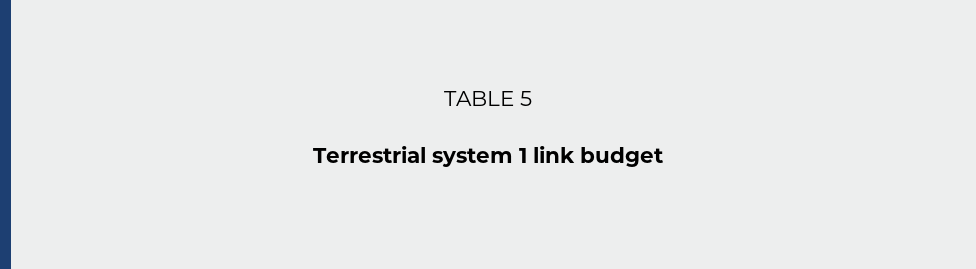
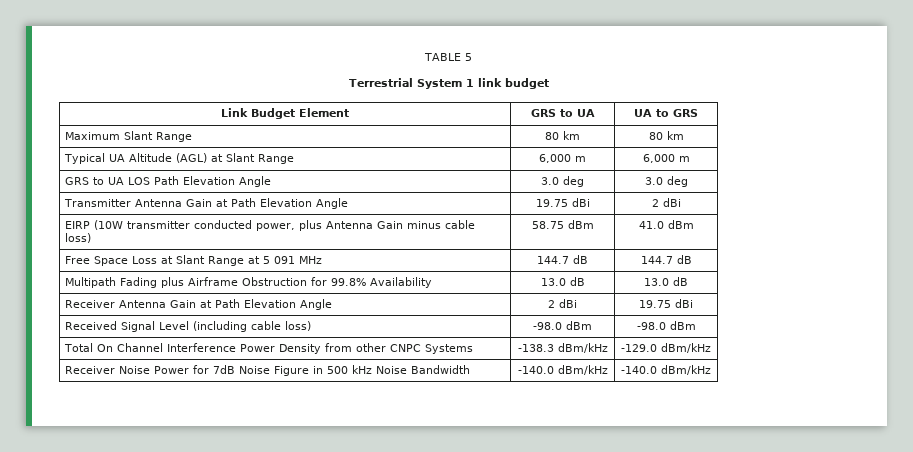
- Terrestrial system 1 link budget
+ Terrestrial System 1 link budget
+ Link Budget Element | GRS to UA | UA to GRS
+ Maximum Slant Range | 80 km | 80 km
+ Typical UA Altitude (AGL) at Slant Range | 6,000 m | 6,000 m
+ GRS to UA LOS Path Elevation Angle | 3.0 deg | 3.0 deg
+ Transmitter Antenna Gain at Path Elevation Angle | 19.75 dBi | 2 dBi
+ EIRP (10W transmitter conducted power, plus Antenna Gain minus cable loss) | 58.75 dBm | 41.0 dBm
+ Free Space Loss at Slant Range at 5 091 MHz | 144.7 dB | 144.7 dB
+ Multipath Fading plus Airframe Obstruction for 99.8% Availability | 13.0 dB | 13.0 dB
+ Receiver Antenna Gain at Path Elevation Angle | 2 dBi | 19.75 dBi
+ Received Signal Level (including cable loss) | -98.0 dBm | -98.0 dBm
+ Total On Channel Interference Power Density from other CNPC Systems | -138.3 dBm/kHz | -129.0 dBm/kHz
+ Receiver Noise Power for 7dB Noise Figure in 500 kHz Noise Bandwidth | -140.0 dBm/kHz | -140.0 dBm/kHz

